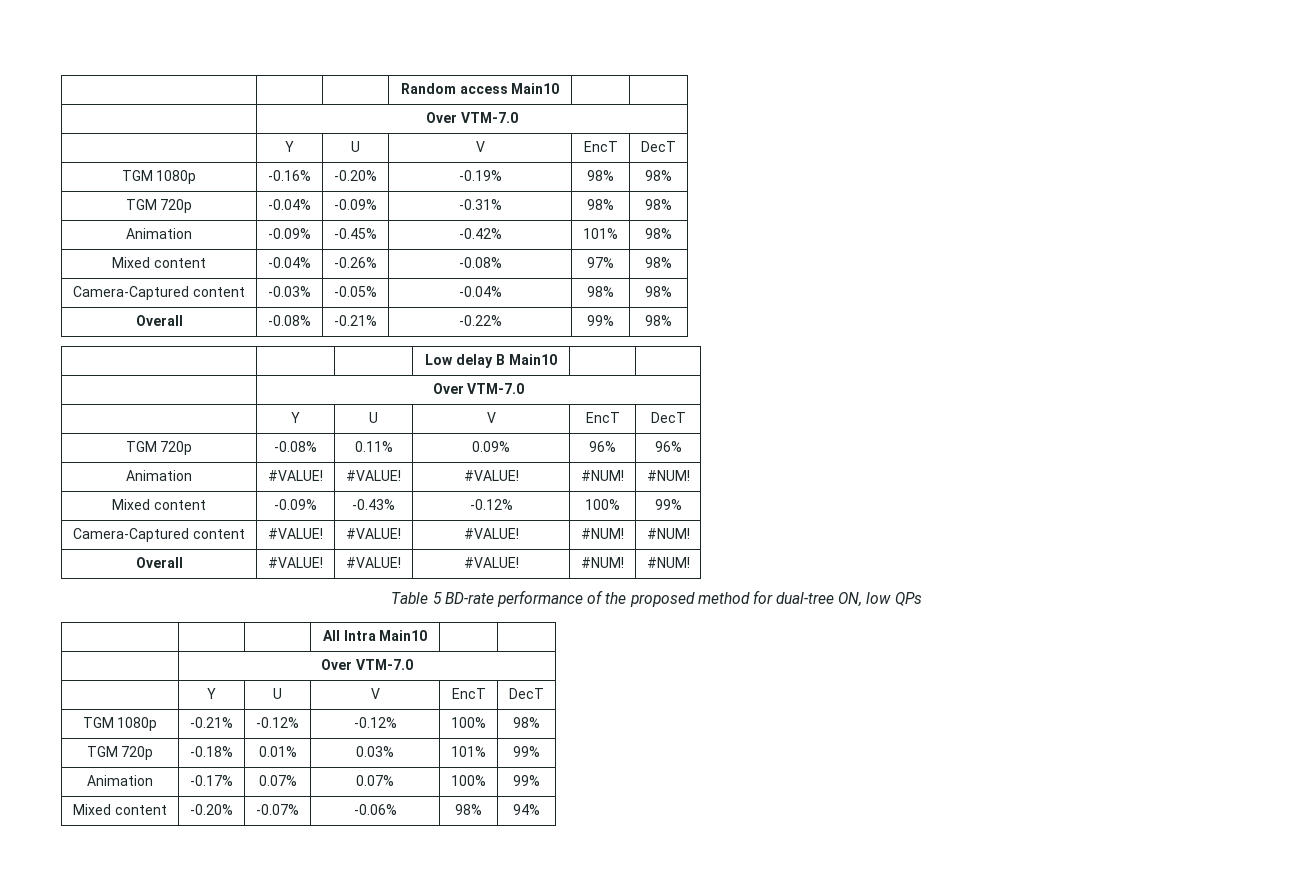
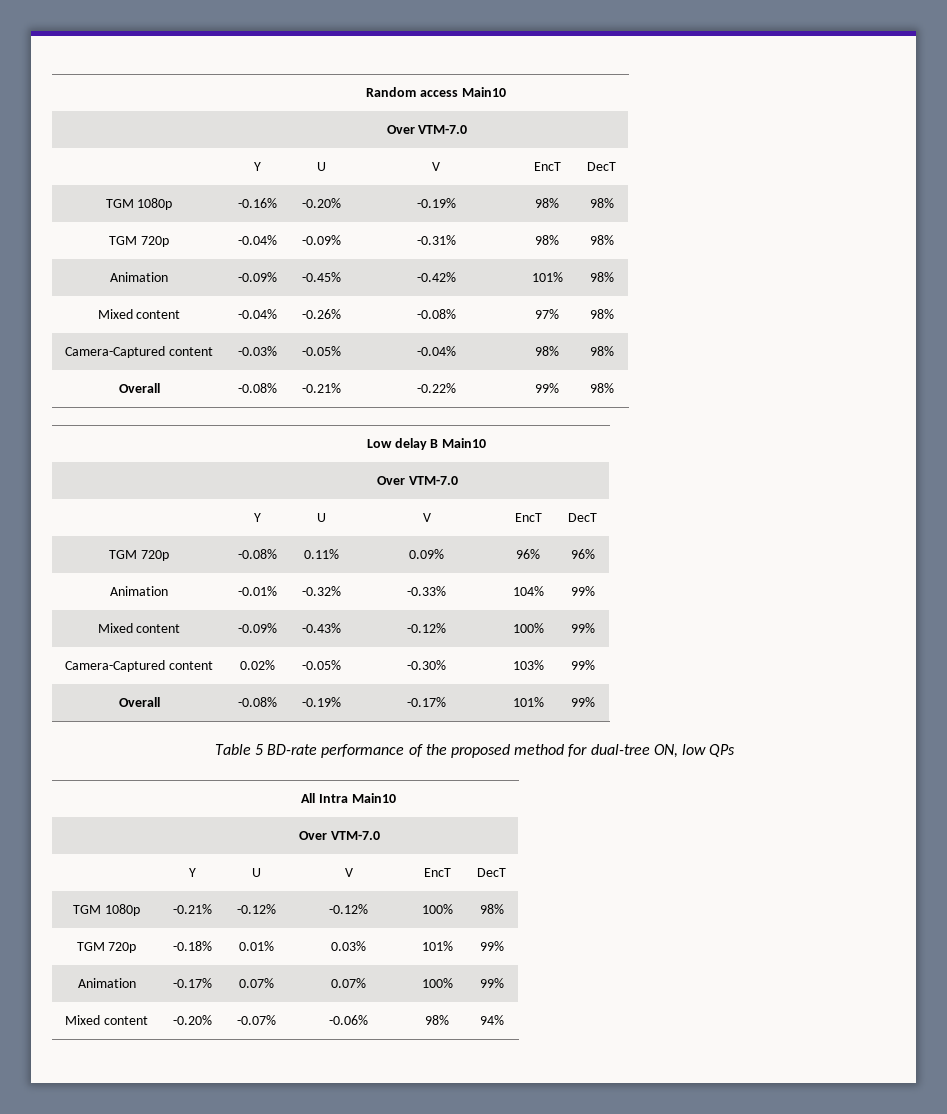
- Animation | #VALUE! | #VALUE! | #VALUE! | #NUM! | #NUM!
+ Animation | -0.01% | -0.32% | -0.33% | 104% | 99%
- Camera-Captured content | #VALUE! | #VALUE! | #VALUE! | #NUM! | #NUM!
- Overall | #VALUE! | #VALUE! | #VALUE! | #NUM! | #NUM!
+ Camera-Captured content | 0.02% | -0.05% | -0.30% | 103% | 99%
+ Overall | -0.08% | -0.19% | -0.17% | 101% | 99%

